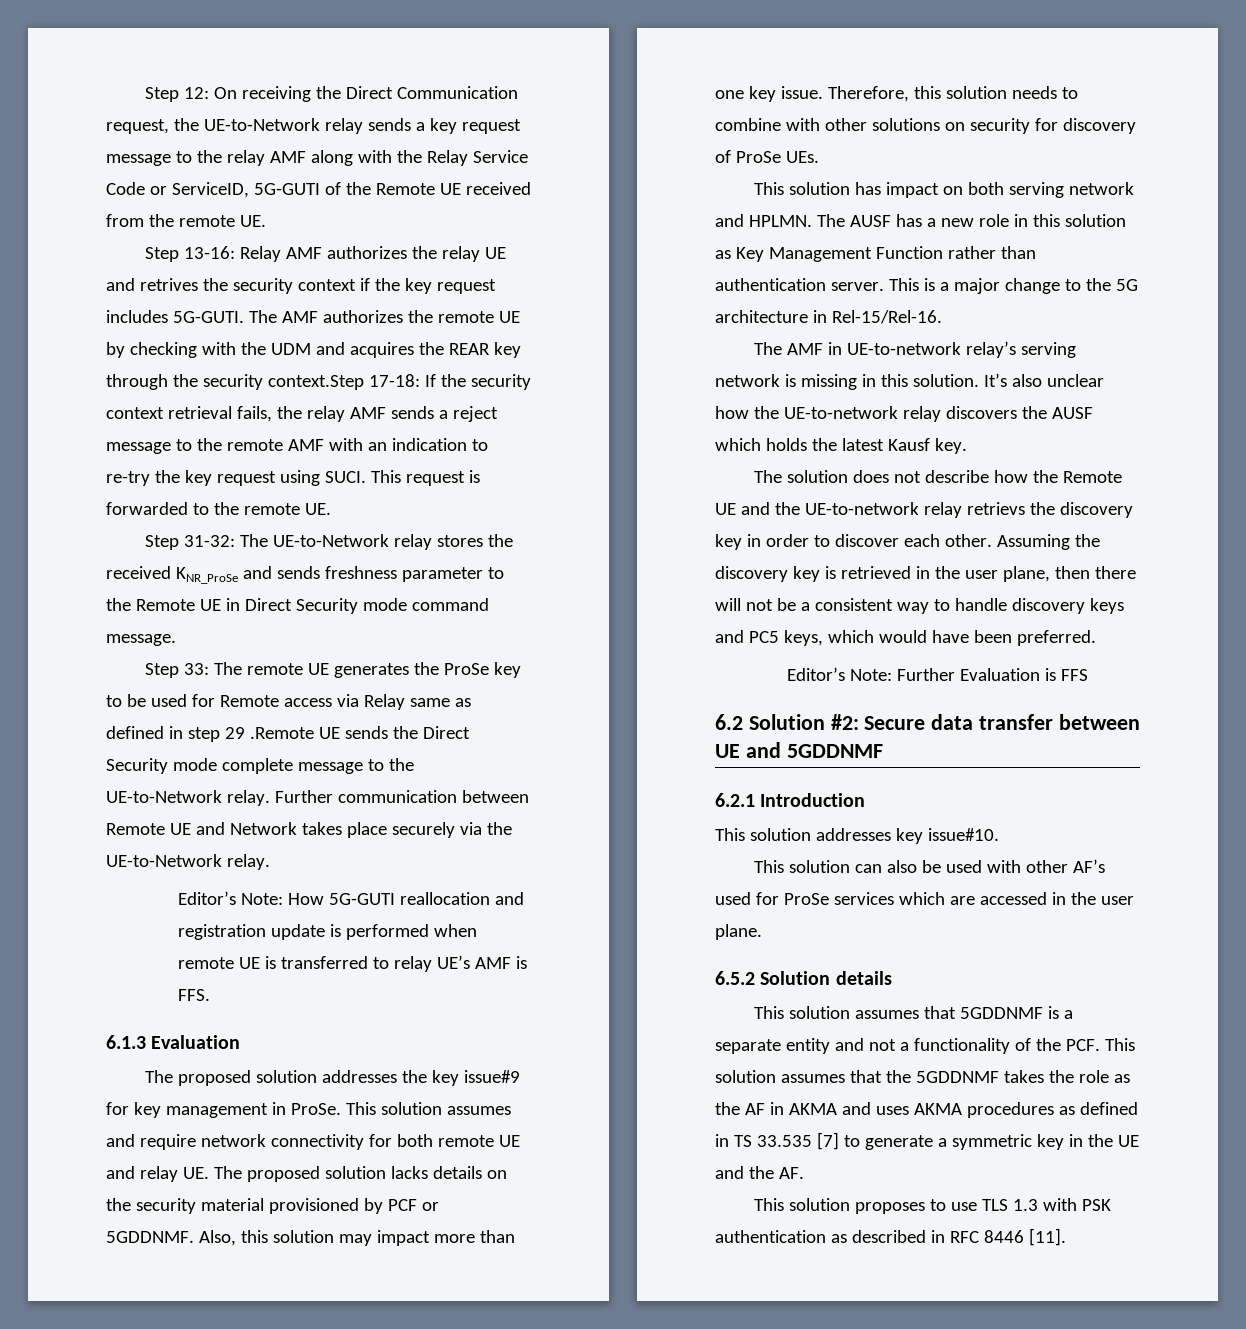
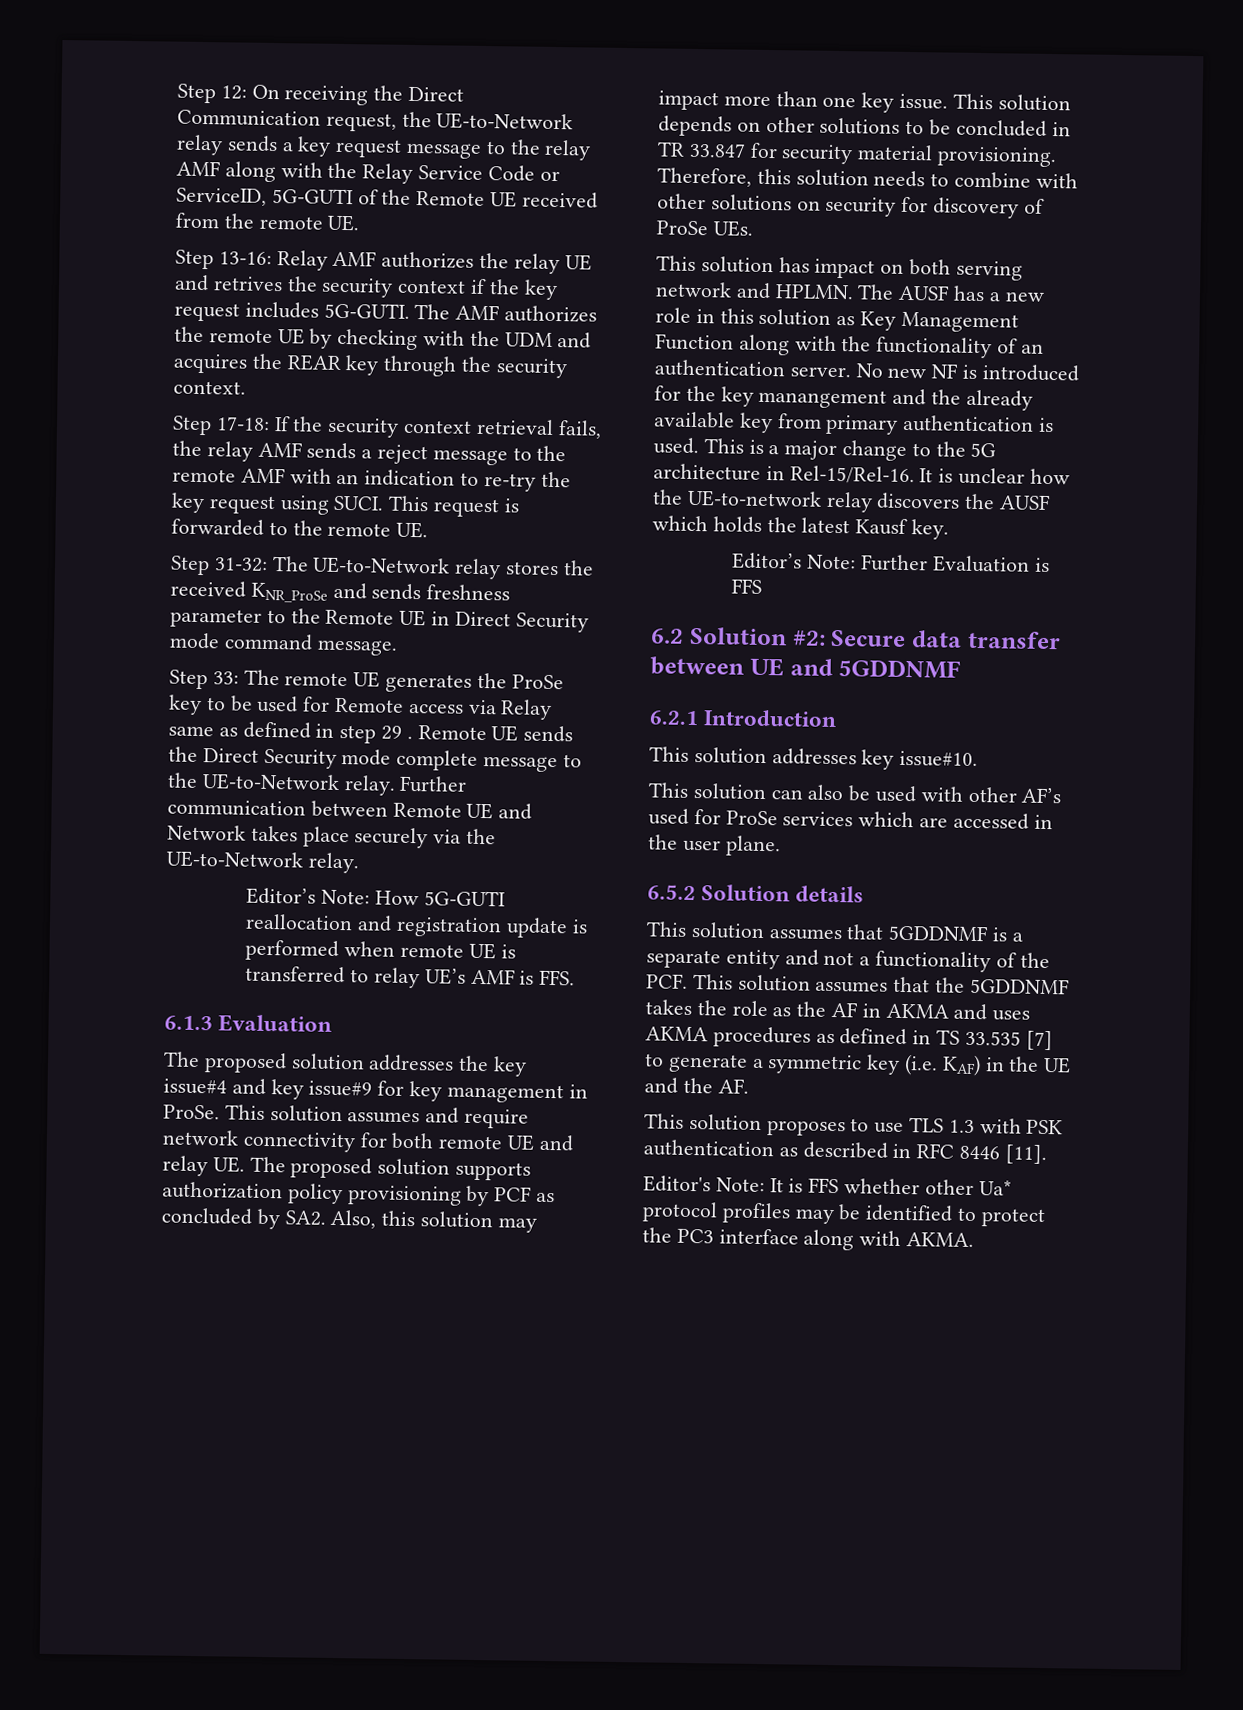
- The AMF authorizes the remote UE by checking with the UDM and acquires the REAR key through the security context.Step 17-18: If the security context retrieval fails, the relay AMF sends a reject message to the remote AMF with an indication to re-try the key request using SUCI.
+ The AMF authorizes the remote UE by checking with the UDM and acquires the REAR key through the security context.
+ Step 17-18: If the security context retrieval fails, the relay AMF sends a reject message to the remote AMF with an indication to re-try the key request using SUCI.
- Step 33: The remote UE generates the ProSe key to be used for Remote access via Relay same as defined in step 29 .Remote UE sends the Direct Security mode complete message to the UE-to-Network relay.
+ Step 33: The remote UE generates the ProSe key to be used for Remote access via Relay same as defined in step 29 . Remote UE sends the Direct Security mode complete message to the UE-to-Network relay.
- The proposed solution addresses the key issue#9 for key management in ProSe.
+ The proposed solution addresses the key issue#4 and key issue#9 for key management in ProSe.
- This solution assumes and require network connectivity for both remote UE and relay UE. The proposed solution lacks details on the security material provisioned by PCF or 5GDDNMF. Also, this solution may impact more than one key issue.
+ This solution assumes and require network connectivity for both remote UE and relay UE. The proposed solution supports authorization policy provisioning by PCF as concluded by SA2. Also, this solution may impact more than one key issue.
+ This solution depends on other solutions to be concluded in TR 33.847 for security material provisioning.
- The AUSF has a new role in this solution as Key Management Function rather than authentication server.
+ The AUSF has a new role in this solution as Key Management Function along with the functionality of an authentication server. No new NF is introduced for the key manangement and the already available key from primary authentication is used.
- This is a major change to the 5G architecture in Rel-15/Rel-16.
- The AMF in UE-to-network relay’s serving network is missing in this solution. It’s also unclear how the UE-to-network relay discovers the AUSF which holds the latest Kausf key.
+ This is a major change to the 5G architecture in Rel-15/Rel-16. It is unclear how the UE-to-network relay discovers the AUSF which holds the latest Kausf key.
- The solution does not describe how the Remote UE and the UE-to-network relay retrievs the discovery key in order to discover each other. Assuming the discovery key is retrieved in the user plane, then there will not be a consistent way to handle discovery keys and PC5 keys, which would have been preferred.
- This solution assumes that 5GDDNMF is a separate entity and not a functionality of the PCF. This solution assumes that the 5GDDNMF takes the role as the AF in AKMA and uses AKMA procedures as defined in TS 33.535 [7] to generate a symmetric key in the UE and the AF.
+ This solution assumes that 5GDDNMF is a separate entity and not a functionality of the PCF. This solution assumes that the 5GDDNMF takes the role as the AF in AKMA and uses AKMA procedures as defined in TS 33.535 [7] to generate a symmetric key (i.e. KAF) in the UE and the AF.
+ Editor's Note: It is FFS whether other Ua* protocol profiles may be identified to protect the PC3 interface along with AKMA.

